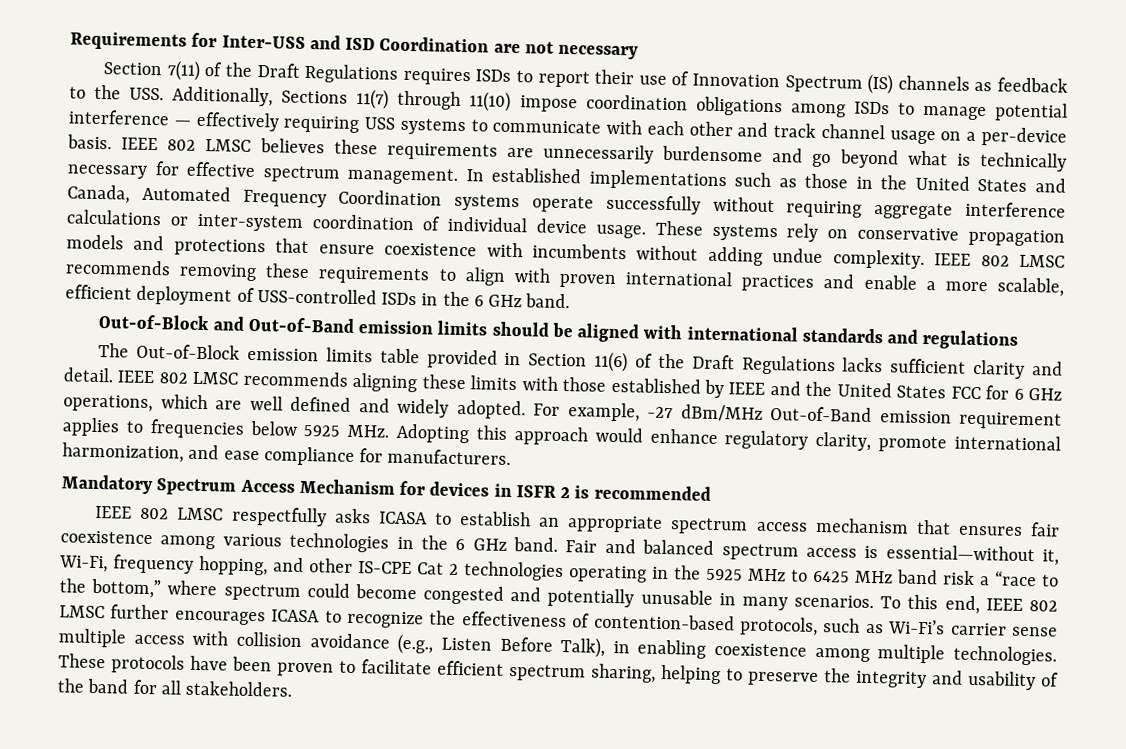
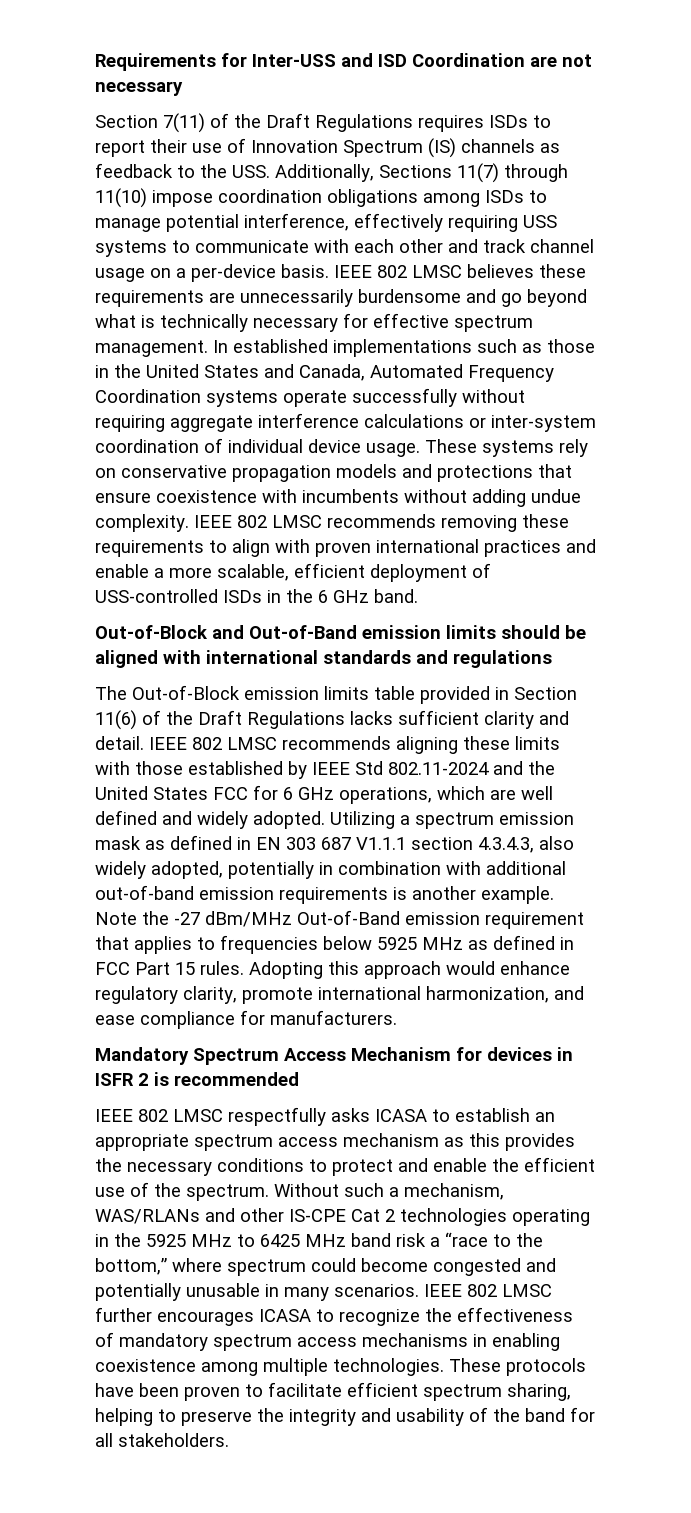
- Section 7(11) of the Draft Regulations requires ISDs to report their use of Innovation Spectrum (IS) channels as feedback to the USS. Additionally, Sections 11(7) through 11(10) impose coordination obligations among ISDs to manage potential interference — effectively requiring USS systems to communicate with each other and track channel usage on a per-device basis.
+ Section 7(11) of the Draft Regulations requires ISDs to report their use of Innovation Spectrum (IS) channels as feedback to the USS. Additionally, Sections 11(7) through 11(10) impose coordination obligations among ISDs to manage potential interference, effectively requiring USS systems to communicate with each other and track channel usage on a per-device basis.
- IEEE 802 LMSC recommends aligning these limits with those established by IEEE and the United States FCC for 6 GHz operations, which are well defined and widely adopted.
+ IEEE 802 LMSC recommends aligning these limits with those established by IEEE Std 802.11-2024 and the United States FCC for 6 GHz operations, which are well defined and widely adopted.
- For example, -27 dBm/MHz Out-of-Band emission requirement applies to frequencies below 5925 MHz. Adopting this approach would enhance regulatory clarity, promote international harmonization, and ease compliance for manufacturers.
+ Utilizing a spectrum emission mask as defined in EN 303 687 V1.1.1 section 4.3.4.3, also widely adopted, potentially in combination with additional out-of-band emission requirements is another example. Note the -27 dBm/MHz Out-of-Band emission requirement that applies to frequencies below 5925 MHz as defined in FCC Part 15 rules. Adopting this approach would enhance regulatory clarity, promote international harmonization, and ease compliance for manufacturers.
- IEEE 802 LMSC respectfully asks ICASA to establish an appropriate spectrum access mechanism that ensures fair coexistence among various technologies in the 6 GHz band. Fair and balanced spectrum access is essential—without it, Wi-Fi, frequency hopping, and other IS-CPE Cat 2 technologies operating in the 5925 MHz to 6425 MHz band risk a “race to the bottom,” where spectrum could become congested and potentially unusable in many scenarios.
+ IEEE 802 LMSC respectfully asks ICASA to establish an appropriate spectrum access mechanism as this provides the necessary conditions to protect and enable the efficient use of the spectrum. Without such a mechanism, WAS/RLANs and other IS-CPE Cat 2 technologies operating in the 5925 MHz to 6425 MHz band risk a “race to the bottom,” where spectrum could become congested and potentially unusable in many scenarios.
- To this end, IEEE 802 LMSC further encourages ICASA to recognize the effectiveness of contention-based protocols, such as Wi-Fi’s carrier sense multiple access with collision avoidance (e.g., Listen Before Talk), in enabling coexistence among multiple technologies.
+ IEEE 802 LMSC further encourages ICASA to recognize the effectiveness of mandatory spectrum access mechanisms in enabling coexistence among multiple technologies.

